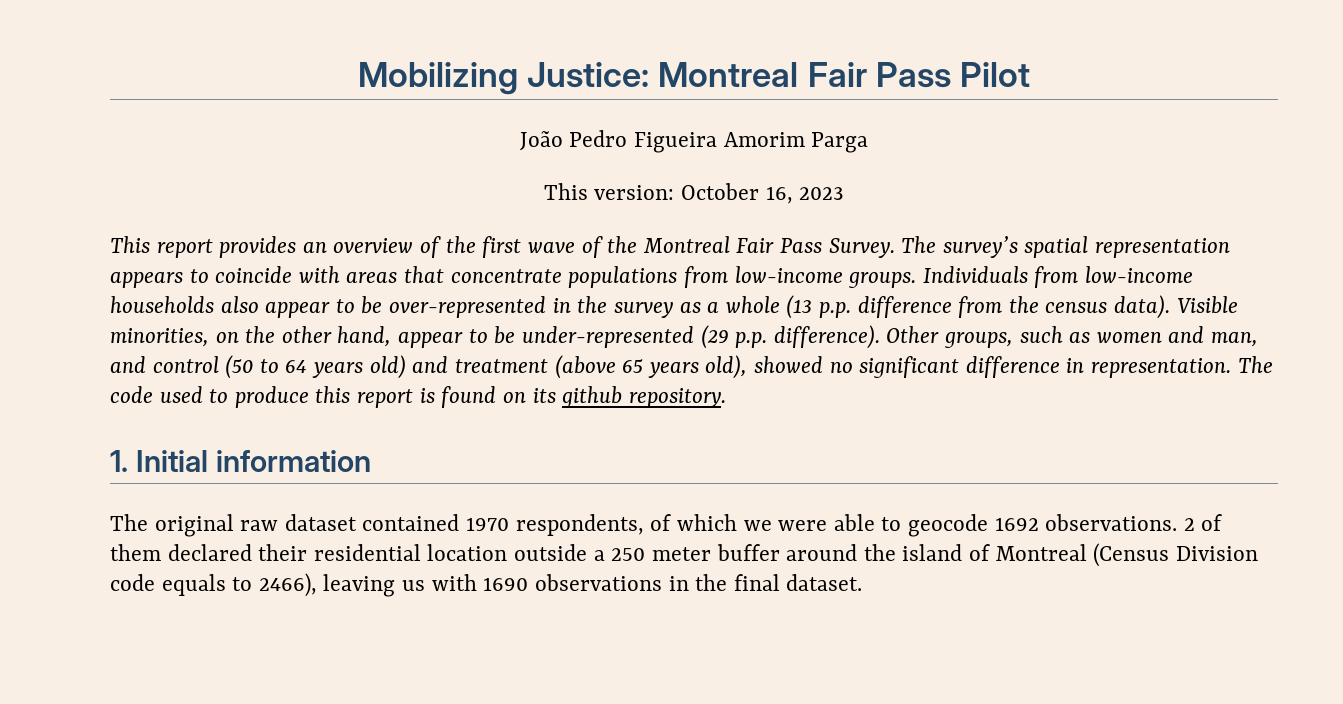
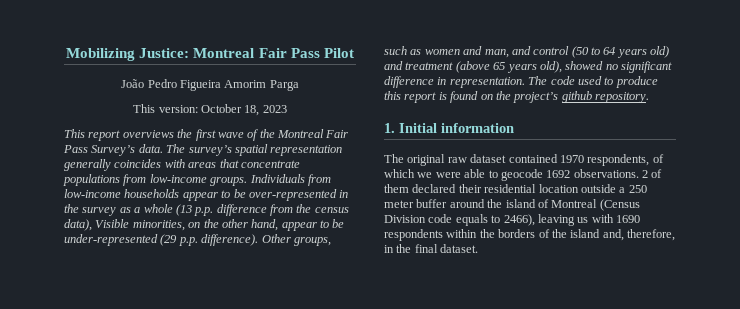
- This version: October 16, 2023
+ This version: October 18, 2023
- This report provides an overview of the first wave of the Montreal Fair Pass Survey.
+ This report overviews the first wave of the Montreal Fair Pass Survey’s data.
- The survey’s spatial representation appears to coincide with areas that concentrate populations from low-income groups.
+ The survey’s spatial representation generally coincides with areas that concentrate populations from low-income groups.
- Individuals from low-income households also appear to be over-represented in the survey as a whole (13 p.p. difference from the census data). Visible minorities, on the other hand, appear to be under-represented (29 p.p. difference).
+ Individuals from low-income households appear to be over-represented in the survey as a whole (13 p.p. difference from the census data), Visible minorities, on the other hand, appear to be under-represented (29 p.p. difference).
- The code used to produce this report is found on its github repository.
+ The code used to produce this report is found on the project’s github repository.
- 2 of them declared their residential location outside a 250 meter buffer around the island of Montreal (Census Division code equals to 2466), leaving us with 1690 observations in the final dataset.
+ 2 of them declared their residential location outside a 250 meter buffer around the island of Montreal (Census Division code equals to 2466), leaving us with 1690 respondents within the borders of the island and, therefore, in the final dataset.

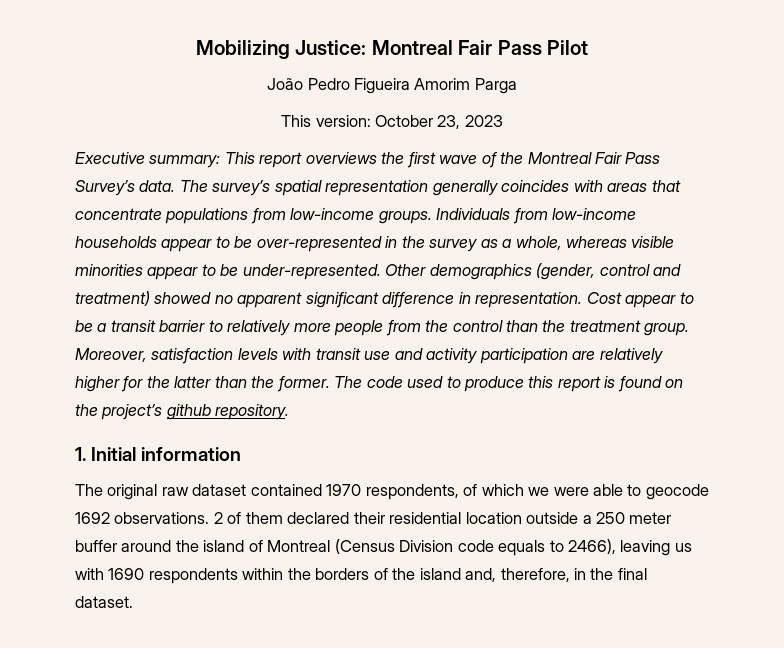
- This version: October 18, 2023
+ This version: October 23, 2023
- This report overviews the first wave of the Montreal Fair Pass Survey’s data.
+ Executive summary: This report overviews the first wave of the Montreal Fair Pass Survey’s data.
- Individuals from low-income households appear to be over-represented in the survey as a whole (13 p.p. difference from the census data), Visible minorities, on the other hand, appear to be under-represented (29 p.p. difference). Other groups, such as women and man, and control (50 to 64 years old) and treatment (above 65 years old), showed no significant difference in representation.
+ Individuals from low-income households appear to be over-represented in the survey as a whole, whereas visible minorities appear to be under-represented. Other demographics (gender, control and treatment) showed no apparent significant difference in representation.
+ Cost appear to be a transit barrier to relatively more people from the control than the treatment group. Moreover, satisfaction levels with transit use and activity participation are relatively higher for the latter than the former.

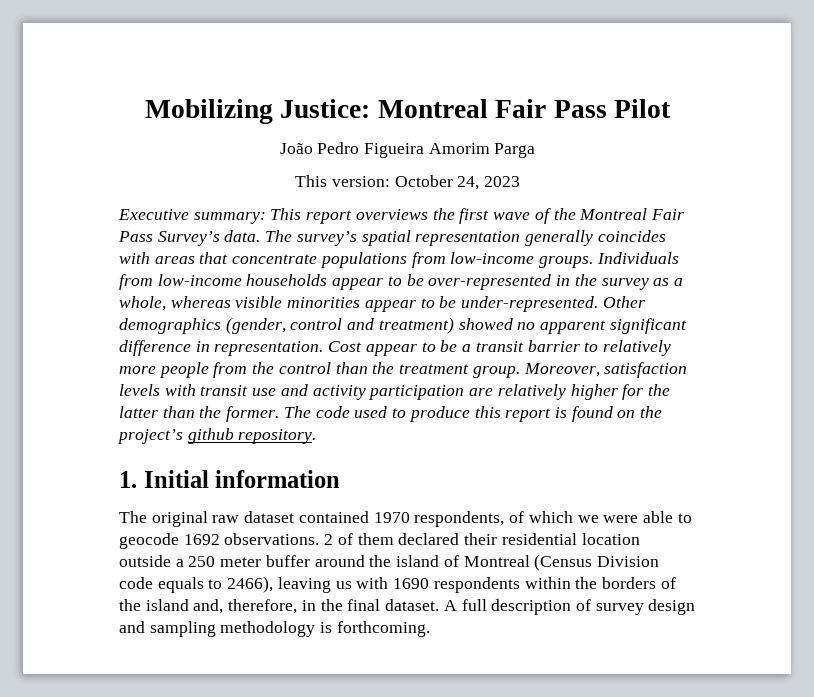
- This version: October 23, 2023
+ This version: October 24, 2023
+ A full description of survey design and sampling methodology is forthcoming.

